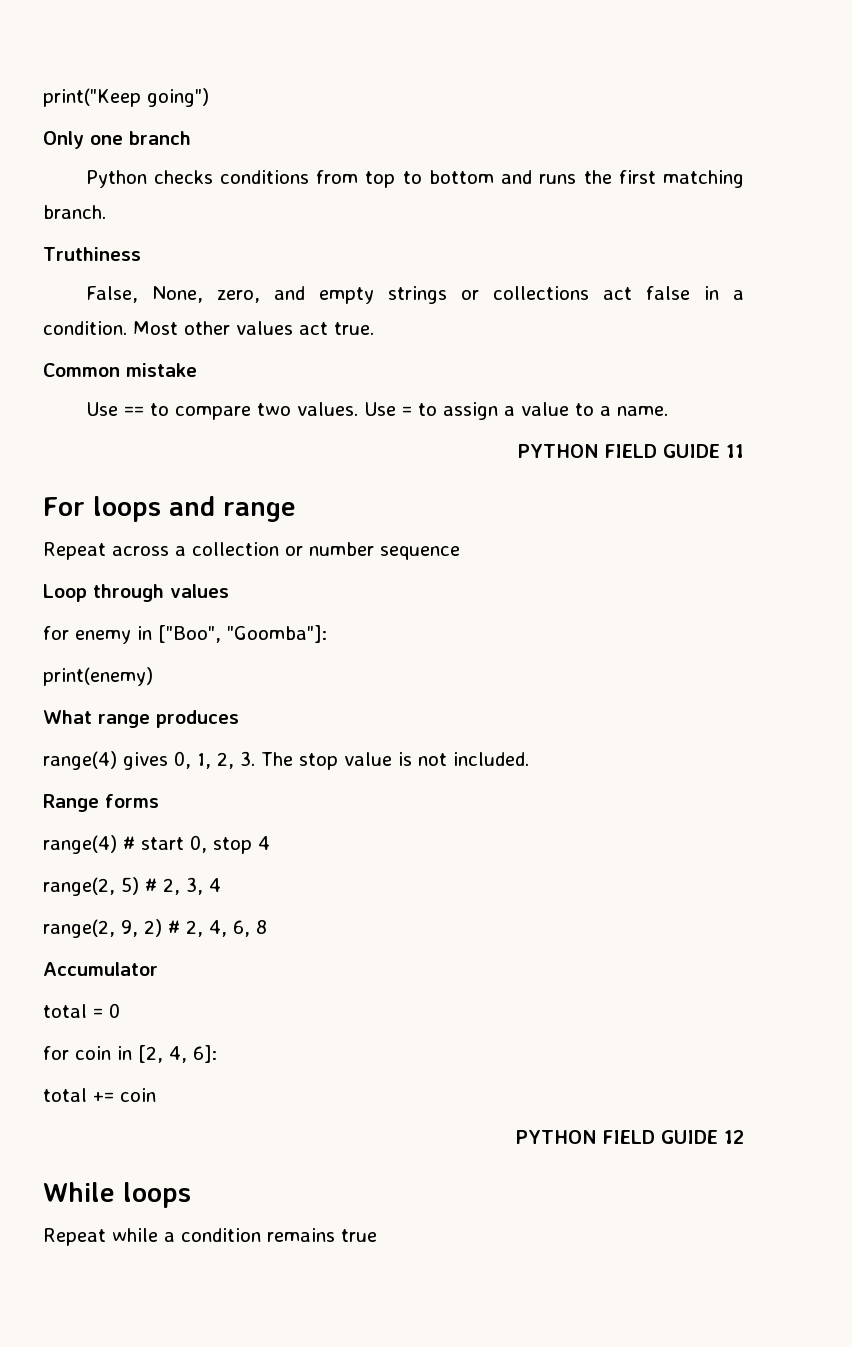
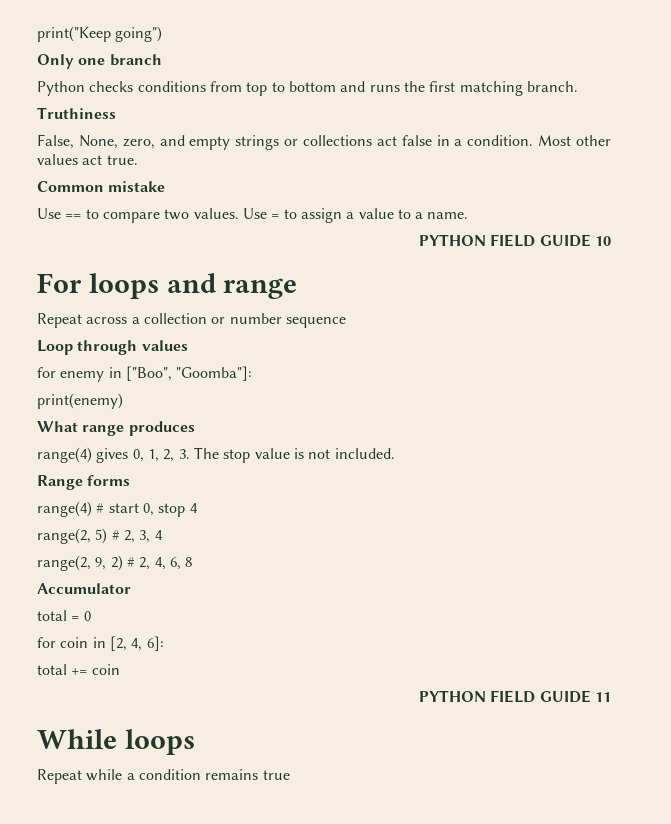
- PYTHON FIELD GUIDE 11
+ PYTHON FIELD GUIDE 10
- PYTHON FIELD GUIDE 12
+ PYTHON FIELD GUIDE 11

